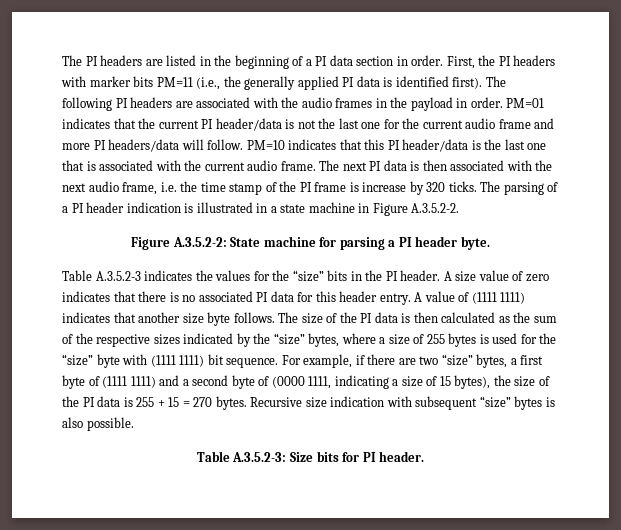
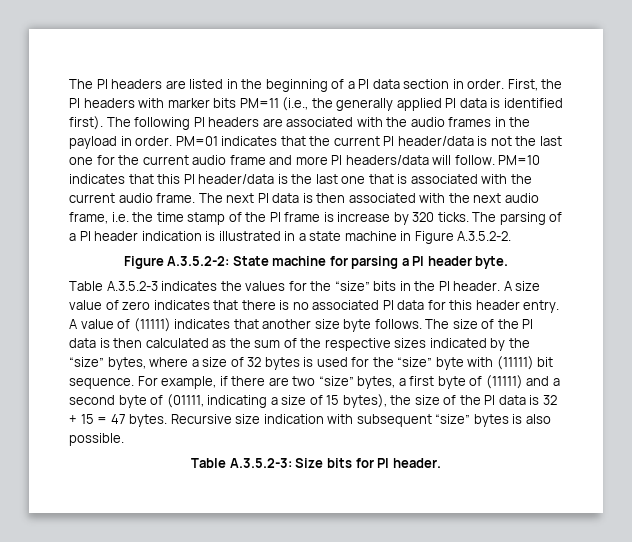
- A value of (1111 1111) indicates that another size byte follows.
+ A value of (11111) indicates that another size byte follows.
- The size of the PI data is then calculated as the sum of the respective sizes indicated by the “size” bytes, where a size of 255 bytes is used for the “size” byte with (1111 1111) bit sequence.
+ The size of the PI data is then calculated as the sum of the respective sizes indicated by the “size” bytes, where a size of 32 bytes is used for the “size” byte with (11111) bit sequence.
- For example, if there are two “size” bytes, a first byte of (1111 1111) and a second byte of (0000 1111, indicating a size of 15 bytes), the size of the PI data is 255 + 15 = 270 bytes.
+ For example, if there are two “size” bytes, a first byte of (11111) and a second byte of (01111, indicating a size of 15 bytes), the size of the PI data is 32 + 15 = 47 bytes.

